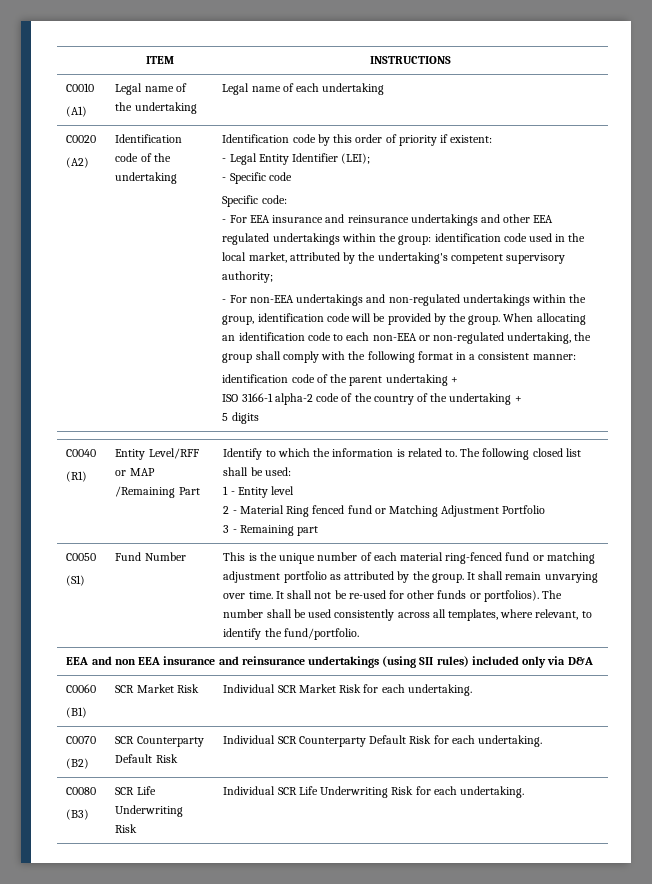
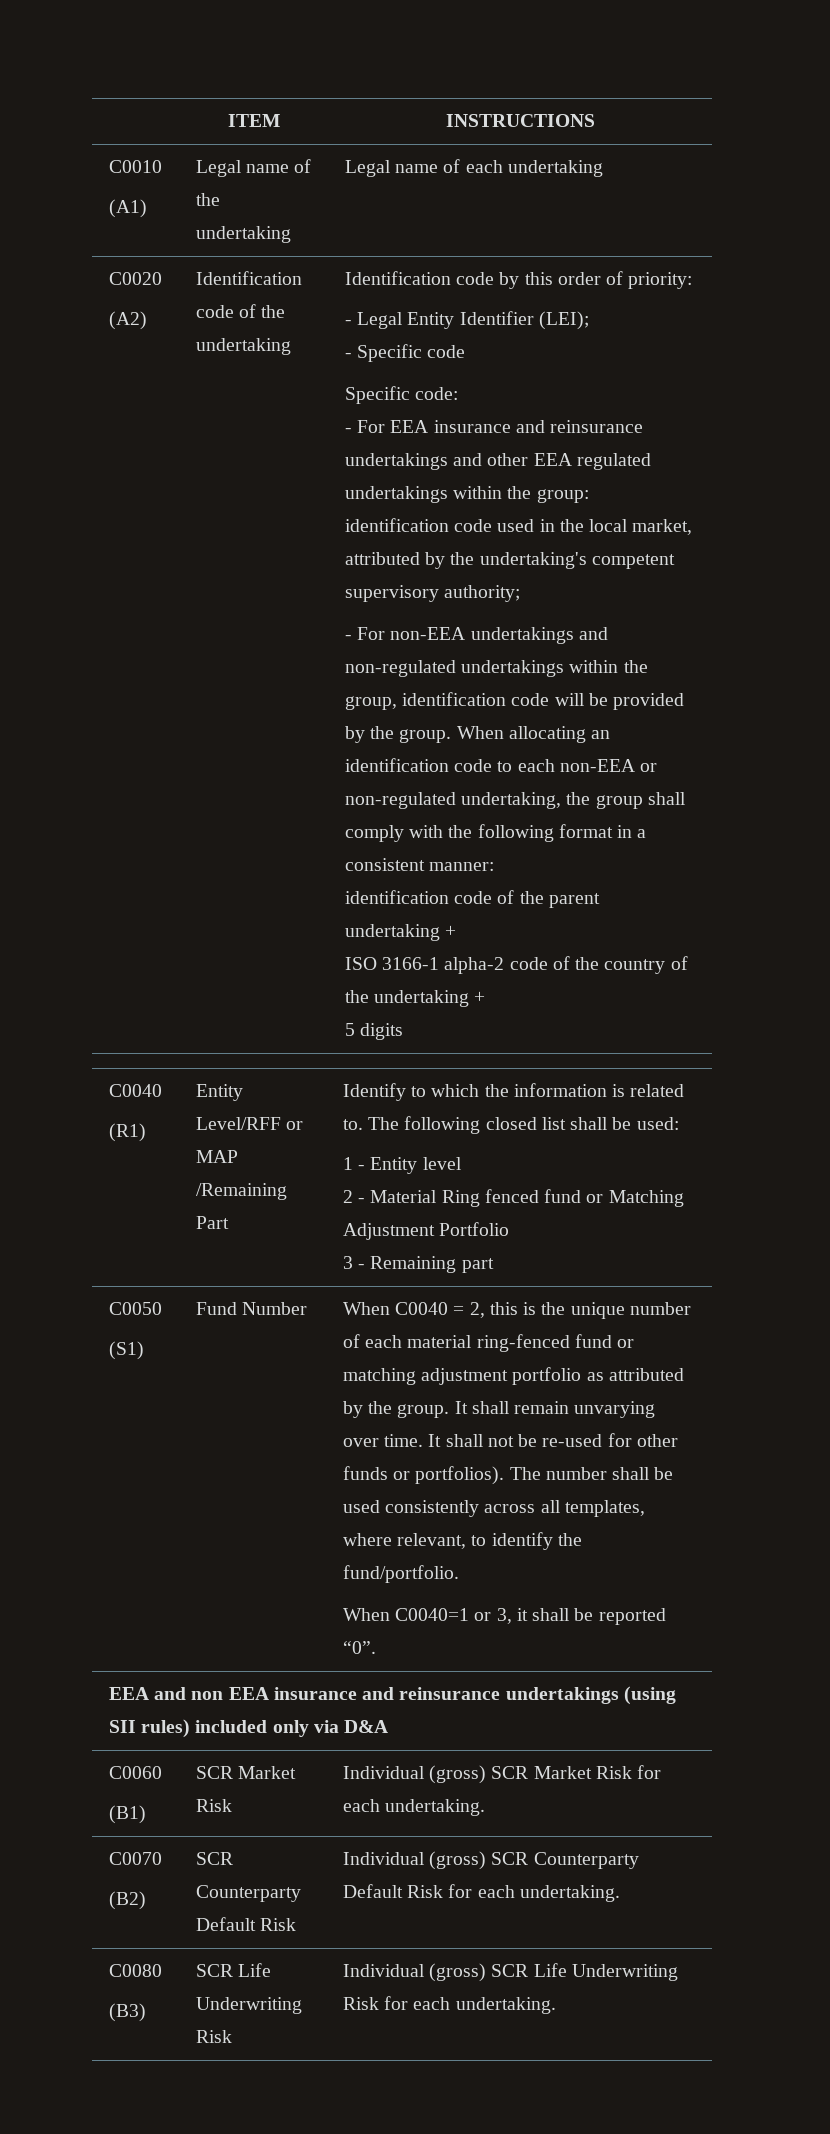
- Identification code by this order of priority if existent:
+ Identification code by this order of priority:
- This is the unique number of each material ring-fenced fund or matching adjustment portfolio as attributed by the group.
+ When C0040 = 2, this is the unique number of each material ring-fenced fund or matching adjustment portfolio as attributed by the group.
+ When C0040=1 or 3, it shall be reported “0”.
  C0060
- (B1) | SCR Market Risk | Individual SCR Market Risk for each undertaking.
+ (B1) | SCR Market Risk | Individual (gross) SCR Market Risk for each undertaking.
  C0070
- (B2) | SCR Counterparty Default Risk | Individual SCR Counterparty Default Risk for each undertaking.
+ (B2) | SCR Counterparty Default Risk | Individual (gross) SCR Counterparty Default Risk for each undertaking.
  C0080
- (B3) | SCR Life Underwriting Risk | Individual SCR Life Underwriting Risk for each undertaking.
+ (B3) | SCR Life Underwriting Risk | Individual (gross) SCR Life Underwriting Risk for each undertaking.

